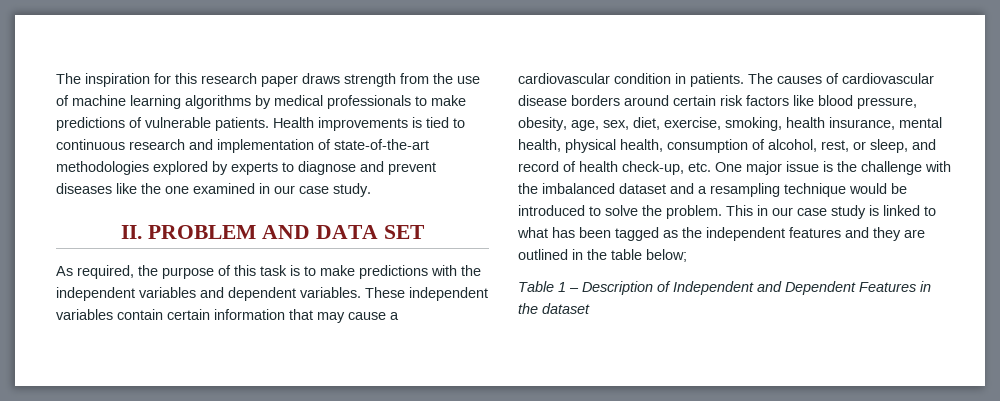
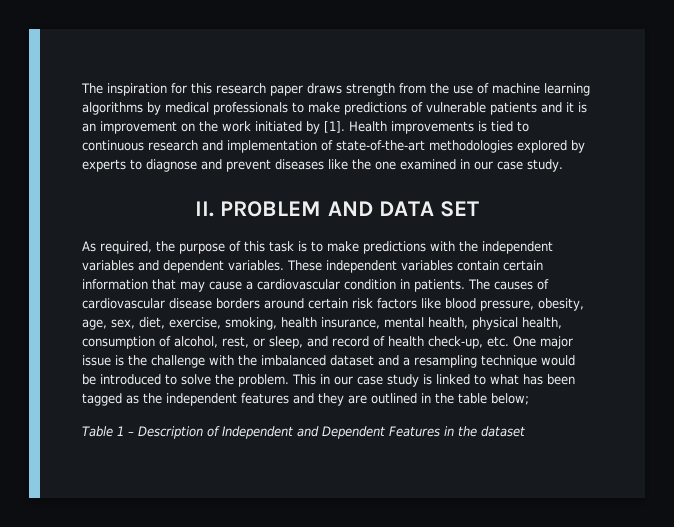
- The inspiration for this research paper draws strength from the use of machine learning algorithms by medical professionals to make predictions of vulnerable patients.
+ The inspiration for this research paper draws strength from the use of machine learning algorithms by medical professionals to make predictions of vulnerable patients and it is an improvement on the work initiated by [1].

